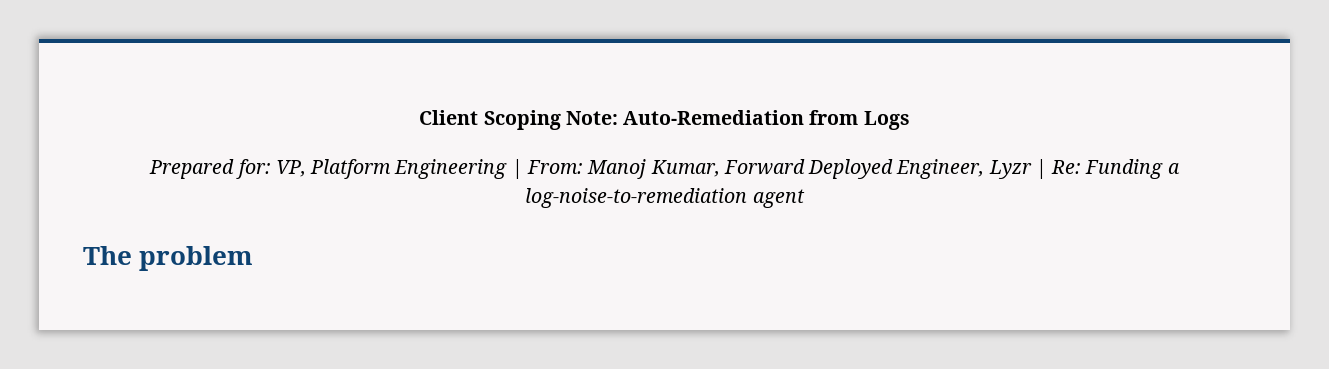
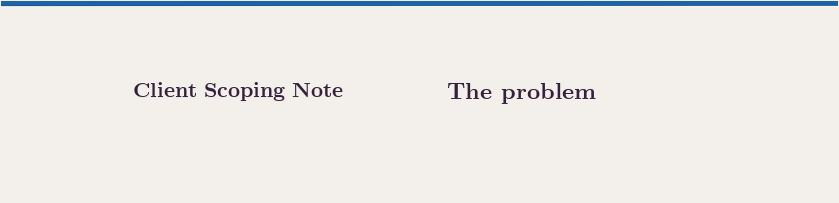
- Client Scoping Note: Auto-Remediation from Logs
- Prepared for: VP, Platform Engineering | From: Manoj Kumar, Forward Deployed Engineer, Lyzr | Re: Funding a log-noise-to-remediation agent
+ Client Scoping Note

